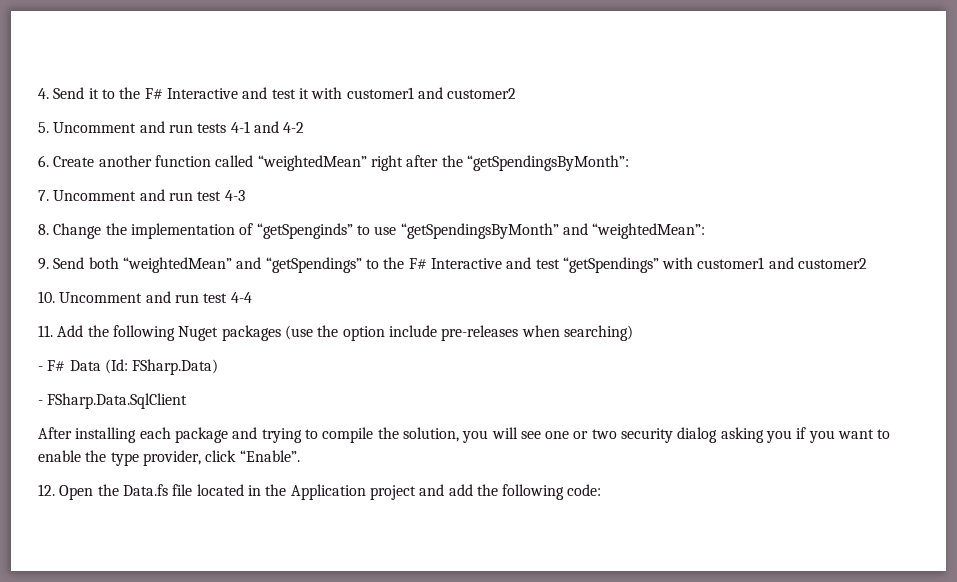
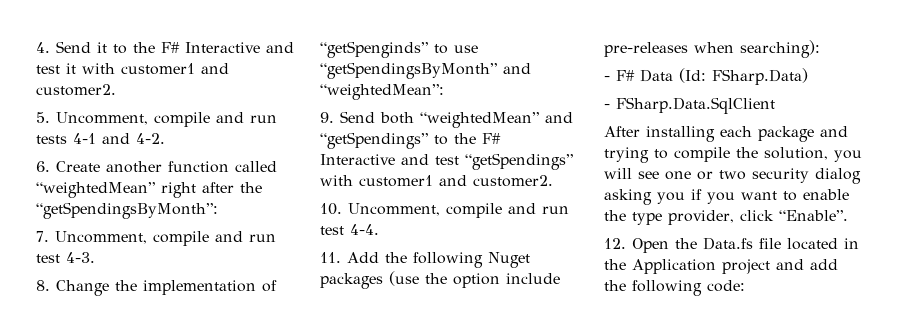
- 4. Send it to the F# Interactive and test it with customer1 and customer2
+ 4. Send it to the F# Interactive and test it with customer1 and customer2.
- 5. Uncomment and run tests 4-1 and 4-2
+ 5. Uncomment, compile and run tests 4-1 and 4-2.
- 7. Uncomment and run test 4-3
+ 7. Uncomment, compile and run test 4-3.
- 9. Send both “weightedMean” and “getSpendings” to the F# Interactive and test “getSpendings” with customer1 and customer2
+ 9. Send both “weightedMean” and “getSpendings” to the F# Interactive and test “getSpendings” with customer1 and customer2.
- 10. Uncomment and run test 4-4
+ 10. Uncomment, compile and run test 4-4.
- 11. Add the following Nuget packages (use the option include pre-releases when searching)
+ 11. Add the following Nuget packages (use the option include pre-releases when searching):

